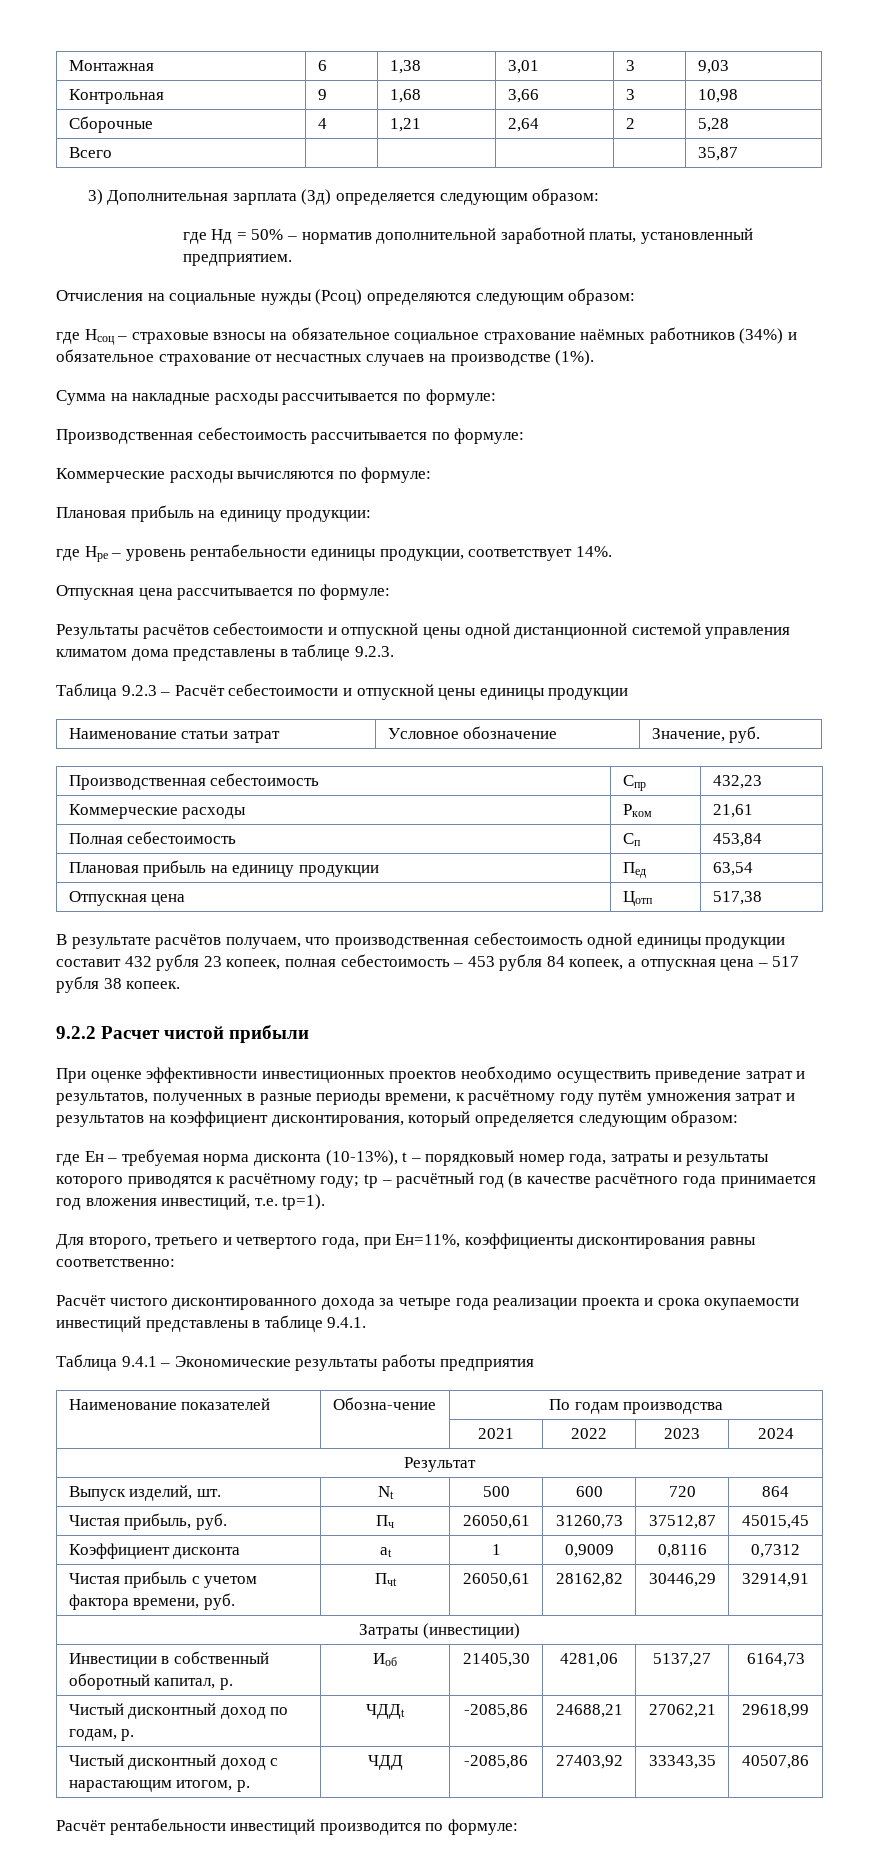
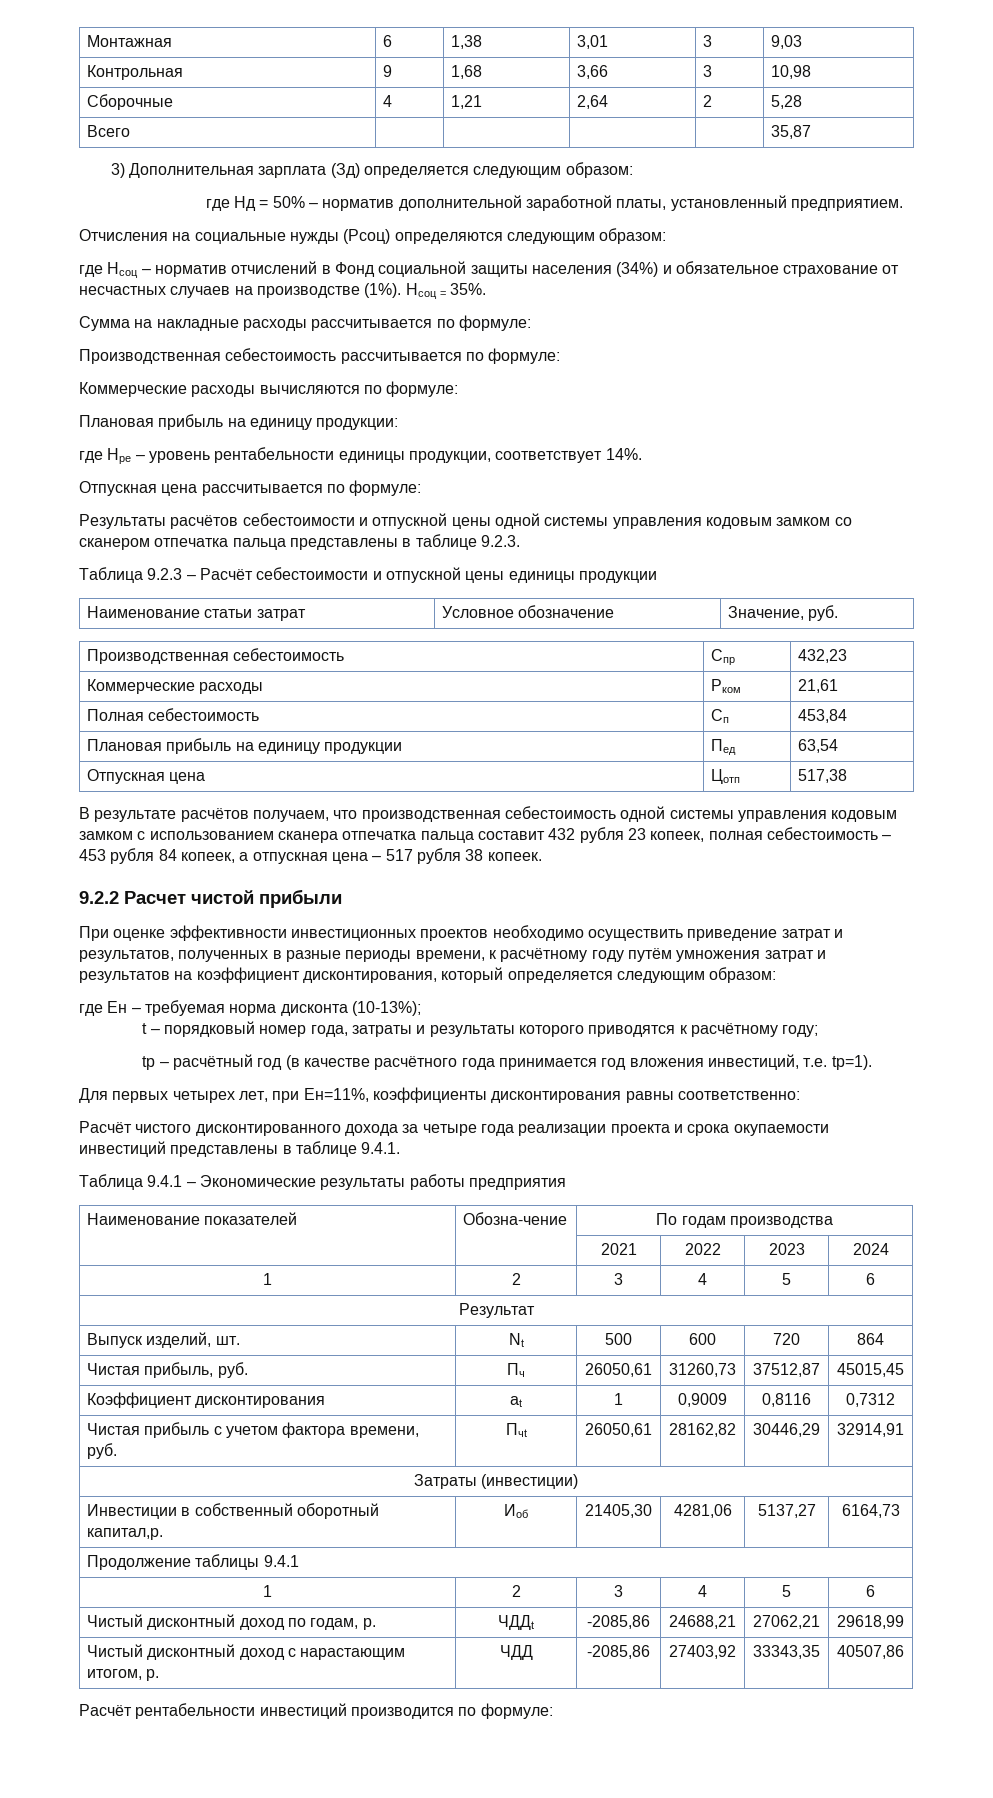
- где Hсоц – страховые взносы на обязательное социальное страхование наёмных работников (34%) и обязательное страхование от несчастных случаев на производстве (1%).
+ где Hсоц – норматив отчислений в Фонд социальной защиты населения (34%) и обязательное страхование от несчастных случаев на производстве (1%). Hсоц = 35%.
- Результаты расчётов себестоимости и отпускной цены одной дистанционной системой управления климатом дома представлены в таблице 9.2.3.
+ Результаты расчётов себестоимости и отпускной цены одной системы управления кодовым замком со сканером отпечатка пальца представлены в таблице 9.2.3.
- В результате расчётов получаем, что производственная себестоимость одной единицы продукции составит 432 рубля 23 копеек, полная себестоимость – 453 рубля 84 копеек, а отпускная цена – 517 рубля 38 копеек.
+ В результате расчётов получаем, что производственная себестоимость одной системы управления кодовым замком с использованием сканера отпечатка пальца составит 432 рубля 23 копеек, полная себестоимость – 453 рубля 84 копеек, а отпускная цена – 517 рубля 38 копеек.
- где Ен – требуемая норма дисконта (10-13%), t – порядковый номер года, затраты и результаты которого приводятся к расчётному году; tр – расчётный год (в качестве расчётного года принимается год вложения инвестиций, т.е. tр=1).
+ где Ен – требуемая норма дисконта (10-13%);
+ t – порядковый номер года, затраты и результаты которого приводятся к расчётному году;
+ tр – расчётный год (в качестве расчётного года принимается год вложения инвестиций, т.е. tр=1).
- Для второго, третьего и четвертого года, при Ен=11%, коэффициенты дисконтирования равны соответственно:
+ Для первых четырех лет, при Ен=11%, коэффициенты дисконтирования равны соответственно:
  | | 2021 | 2022 | 2023 | 2024
+ 1 | 2 | 3 | 4 | 5 | 6
- Коэффициент дисконта | at | 1 | 0,9009 | 0,8116 | 0,7312
+ Коэффициент дисконтирования | at | 1 | 0,9009 | 0,8116 | 0,7312
- Инвестиции в собственный оборотный капитал, р. | Иоб | 21405,30 | 4281,06 | 5137,27 | 6164,73
+ Инвестиции в собственный оборотный капитал,р. | Иоб | 21405,30 | 4281,06 | 5137,27 | 6164,73
+ Продолжение таблицы 9.4.1
+ 1 | 2 | 3 | 4 | 5 | 6

